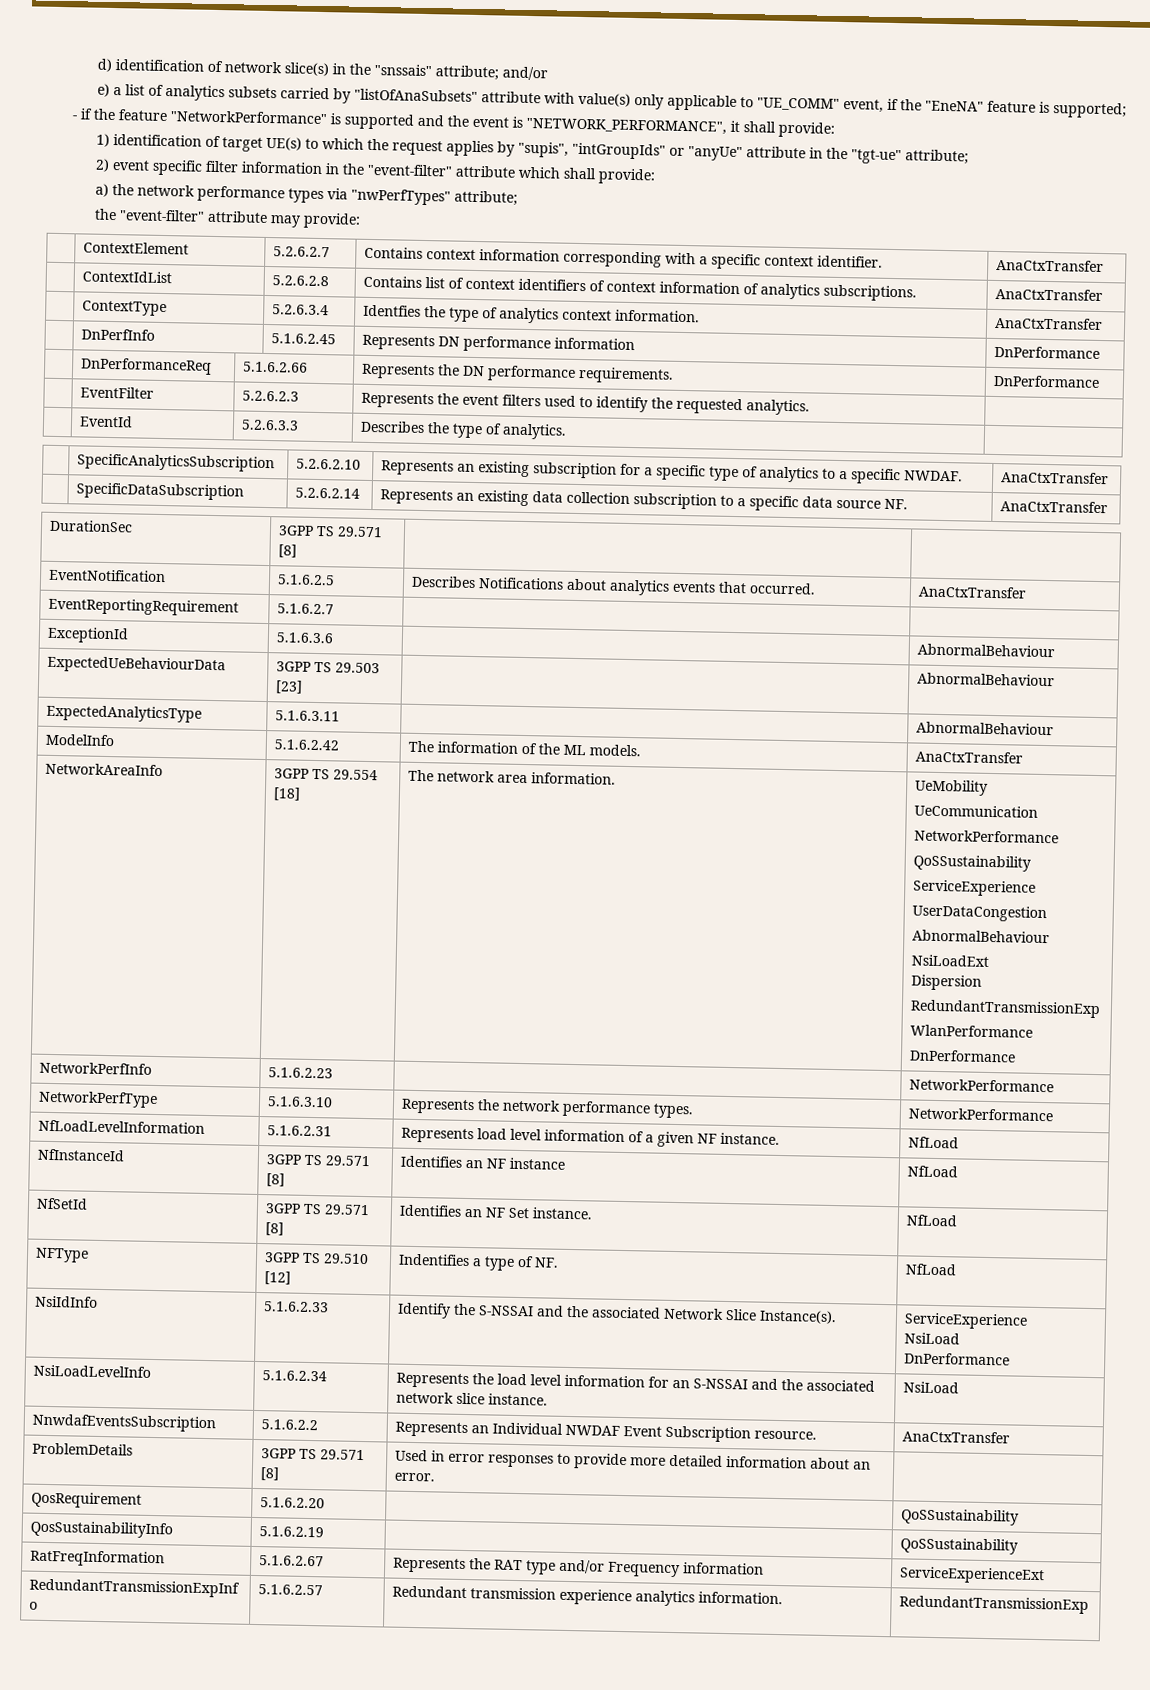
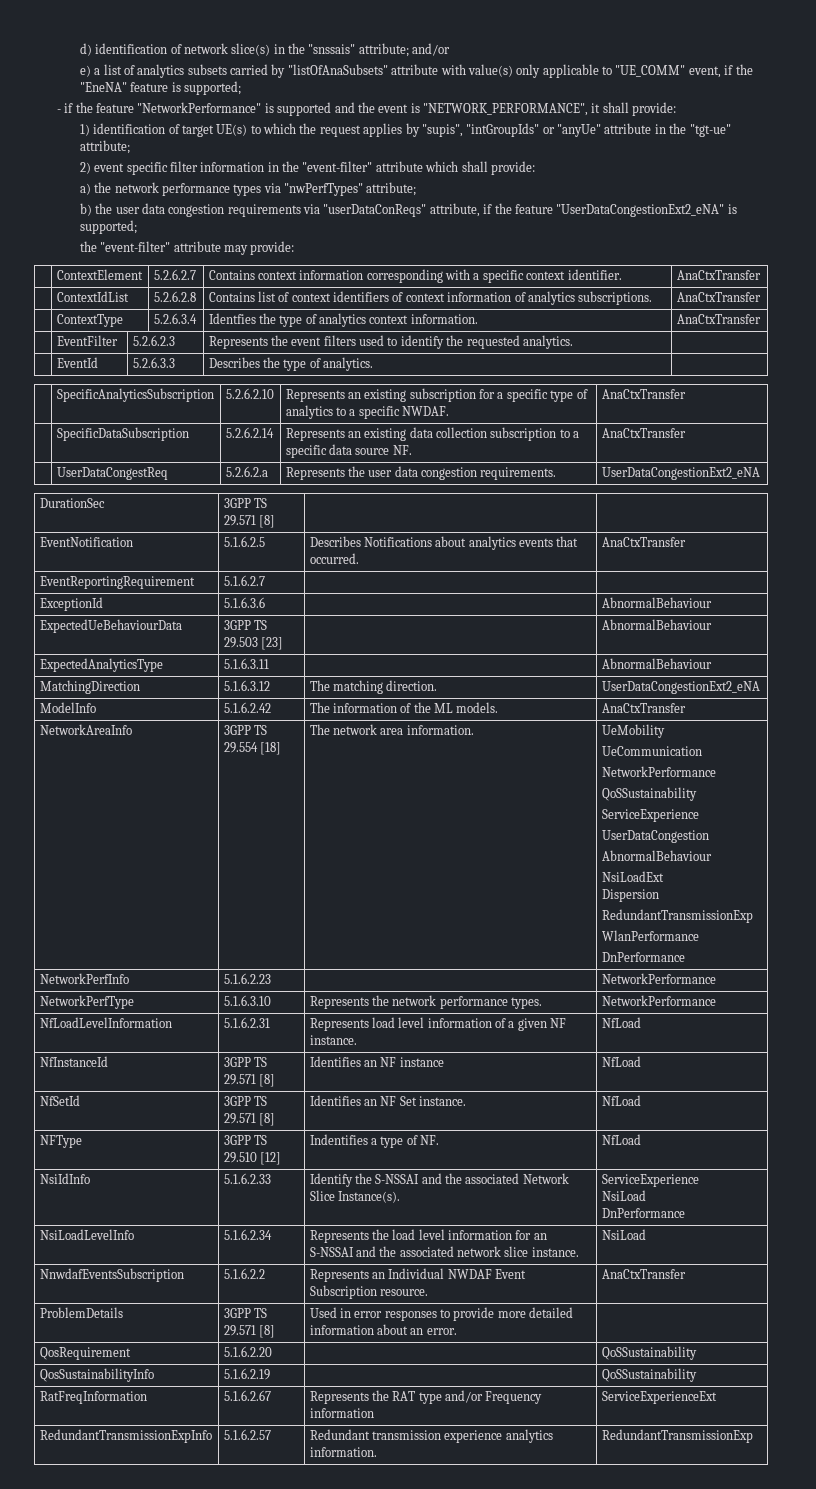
+ b) the user data congestion requirements via "userDataConReqs" attribute, if the feature "UserDataCongestionExt2_eNA" is supported;
- | DnPerfInfo | 5.1.6.2.45 | Represents DN performance information | DnPerformance
- | DnPerformanceReq | 5.1.6.2.66 | Represents the DN performance requirements. | DnPerformance
+ | UserDataCongestReq | 5.2.6.2.a | Represents the user data congestion requirements. | UserDataCongestionExt2_eNA
+ MatchingDirection | 5.1.6.3.12 | The matching direction. | UserDataCongestionExt2_eNA

